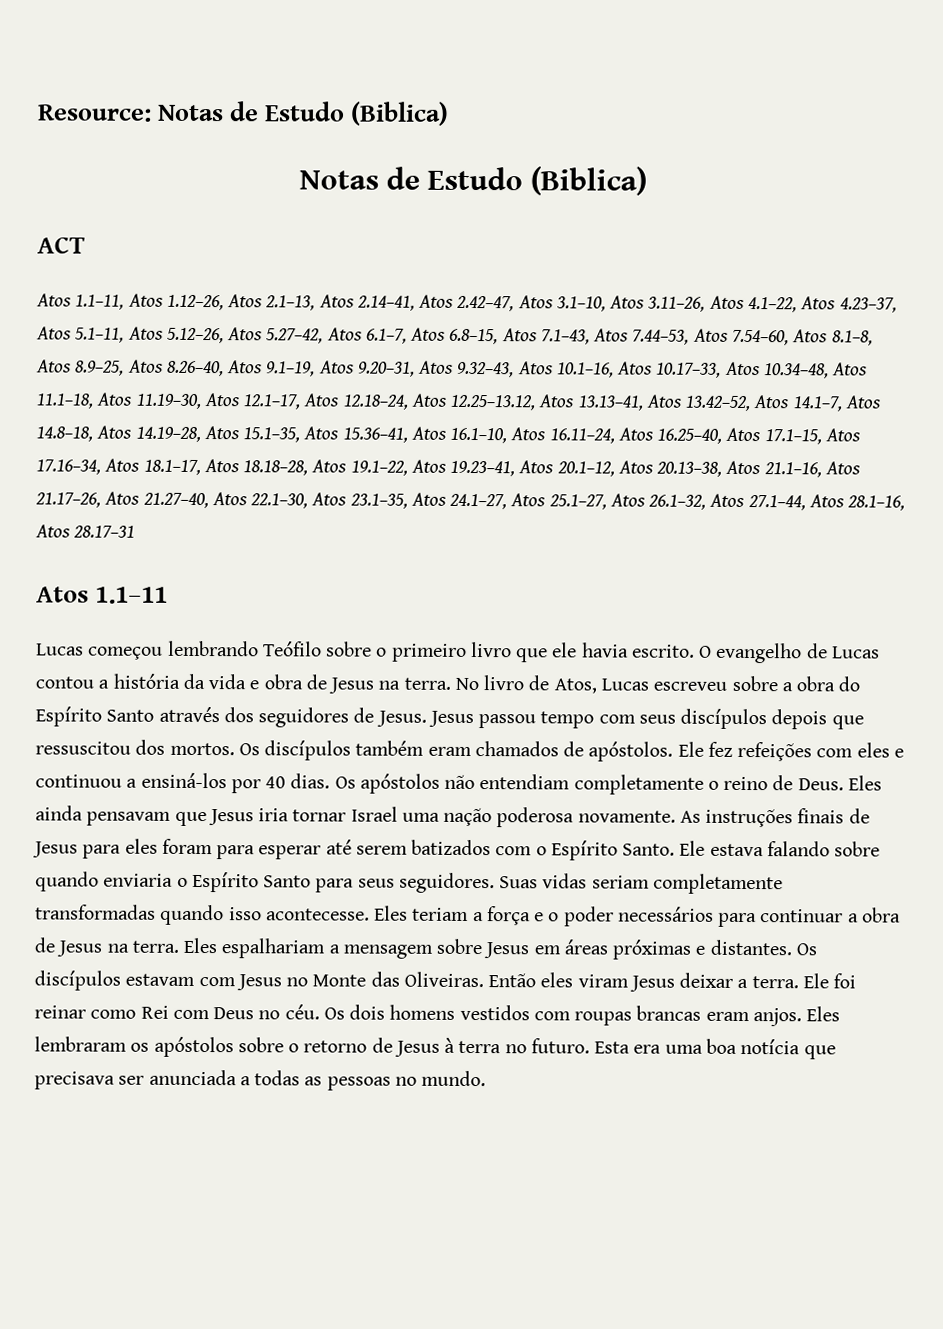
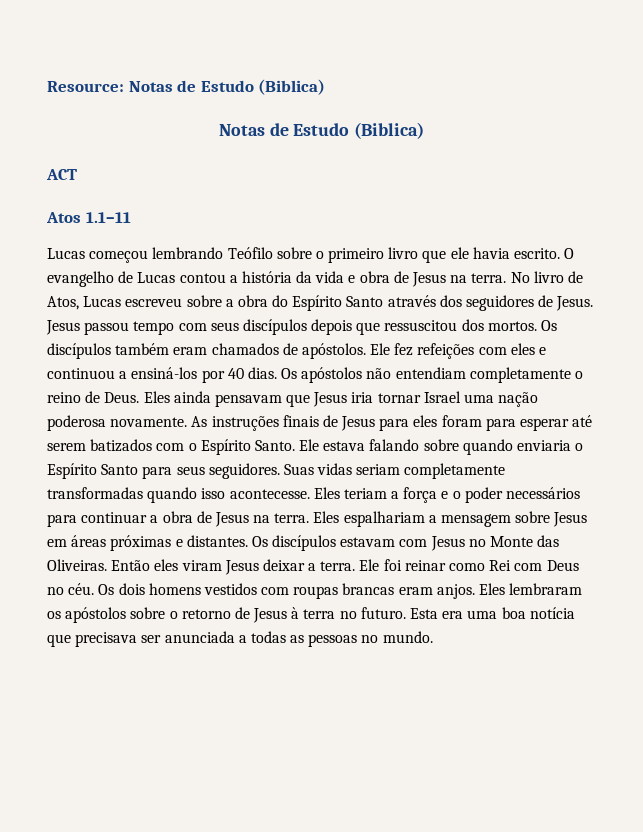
- Atos 1.1–11, Atos 1.12–26, Atos 2.1–13, Atos 2.14–41, Atos 2.42–47, Atos 3.1–10, Atos 3.11–26, Atos 4.1–22, Atos 4.23–37, Atos 5.1–11, Atos 5.12–26, Atos 5.27–42, Atos 6.1–7, Atos 6.8–15, Atos 7.1–43, Atos 7.44–53, Atos 7.54–60, Atos 8.1–8, Atos 8.9–25, Atos 8.26–40, Atos 9.1–19, Atos 9.20–31, Atos 9.32–43, Atos 10.1–16, Atos 10.17–33, Atos 10.34–48, Atos 11.1–18, Atos 11.19–30, Atos 12.1–17, Atos 12.18–24, Atos 12.25–13.12, Atos 13.13–41, Atos 13.42–52, Atos 14.1–7, Atos 14.8–18, Atos 14.19–28, Atos 15.1–35, Atos 15.36–41, Atos 16.1–10, Atos 16.11–24, Atos 16.25–40, Atos 17.1–15, Atos 17.16–34, Atos 18.1–17, Atos 18.18–28, Atos 19.1–22, Atos 19.23–41, Atos 20.1–12, Atos 20.13–38, Atos 21.1–16, Atos 21.17–26, Atos 21.27–40, Atos 22.1–30, Atos 23.1–35, Atos 24.1–27, Atos 25.1–27, Atos 26.1–32, Atos 27.1–44, Atos 28.1–16, Atos 28.17–31

